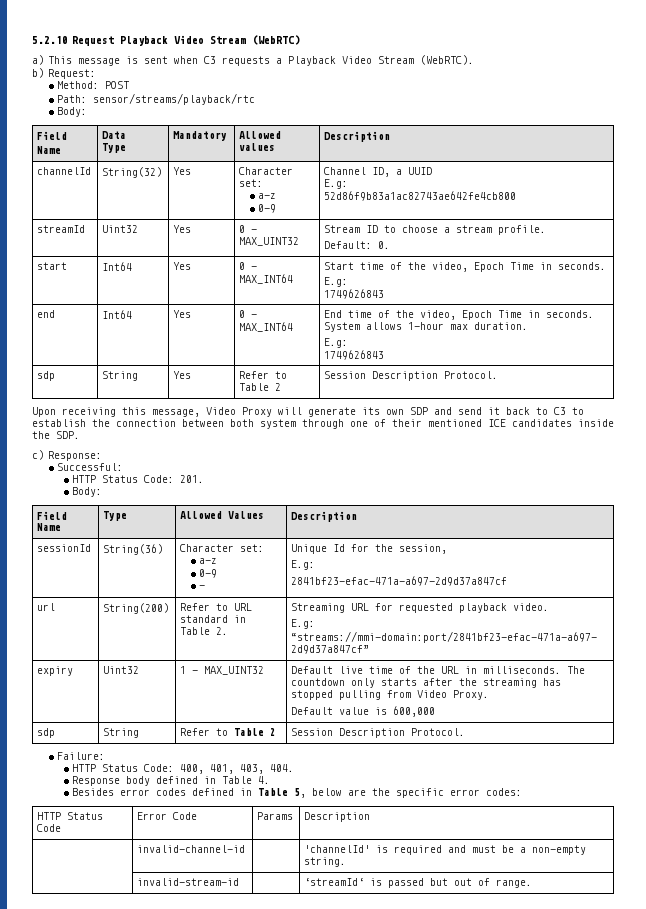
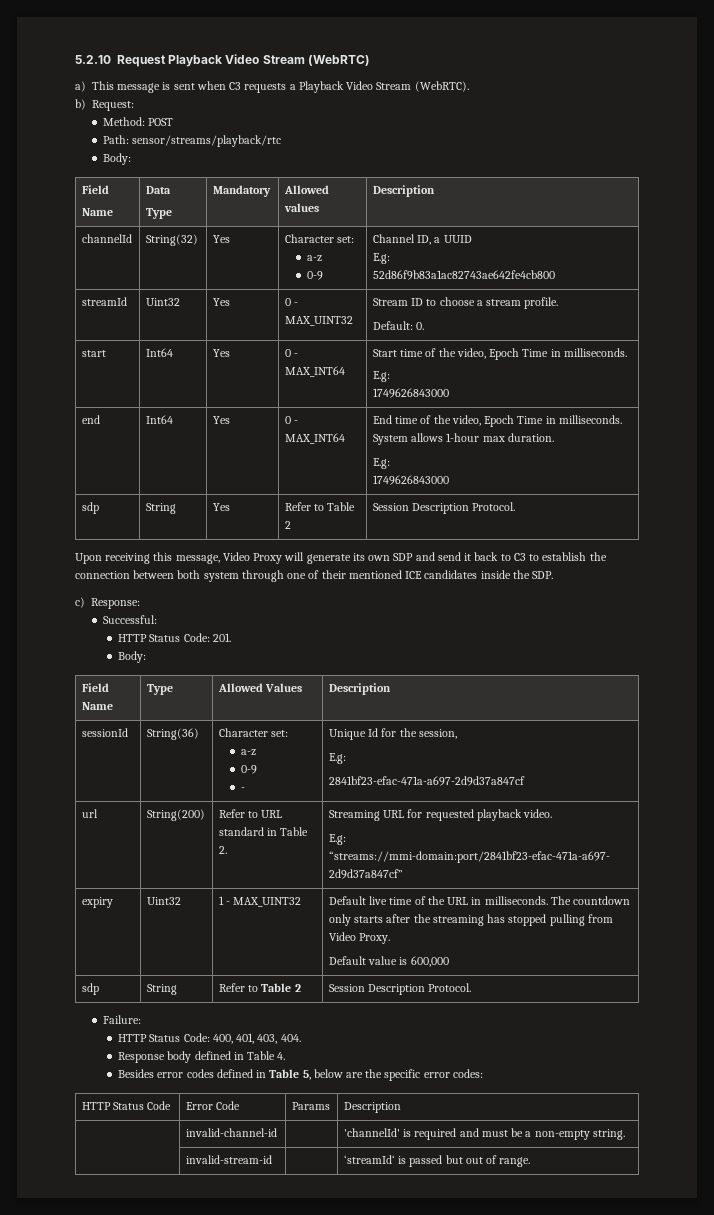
- start | Int64 | Yes | 0 - MAX_INT64 | Start time of the video, Epoch Time in seconds.
+ start | Int64 | Yes | 0 - MAX_INT64 | Start time of the video, Epoch Time in milliseconds.
  E.g:
- 1749626843
+ 1749626843000
- end | Int64 | Yes | 0 - MAX_INT64 | End time of the video, Epoch Time in seconds. System allows 1-hour max duration.
+ end | Int64 | Yes | 0 - MAX_INT64 | End time of the video, Epoch Time in milliseconds. System allows 1-hour max duration.
  E.g:
- 1749626843
+ 1749626843000

